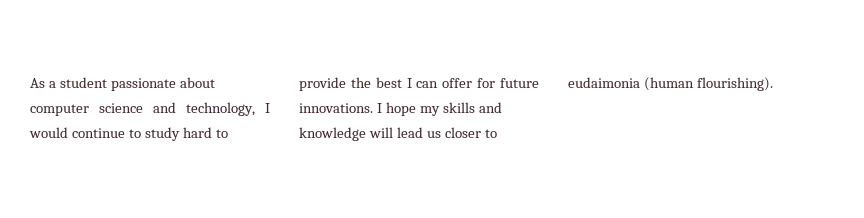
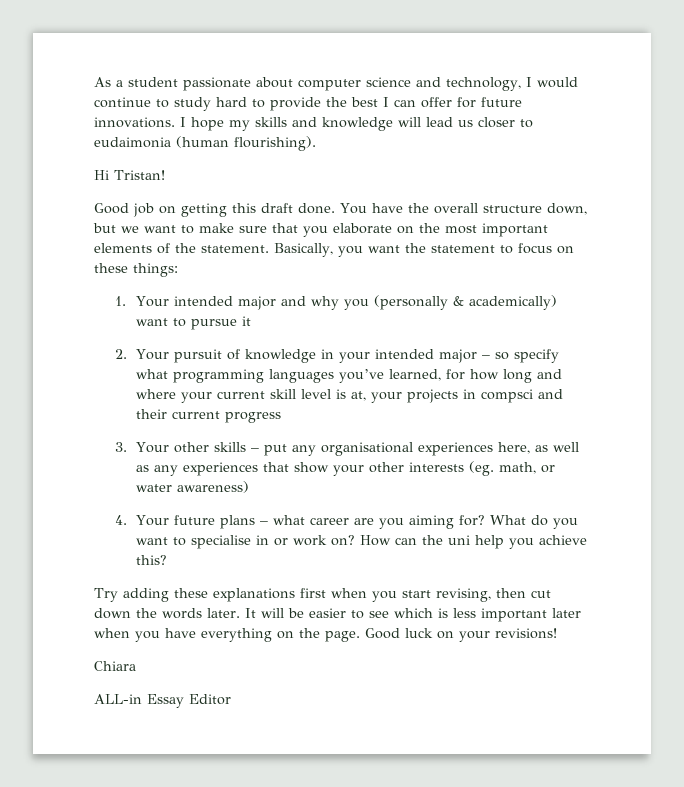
+ Hi Tristan!
+ Good job on getting this draft done. You have the overall structure down, but we want to make sure that you elaborate on the most important elements of the statement. Basically, you want the statement to focus on these things:
+ 1. Your intended major and why you (personally & academically) want to pursue it
+ 2. Your pursuit of knowledge in your intended major – so specify what programming languages you’ve learned, for how long and where your current skill level is at, your projects in compsci and their current progress
+ 3. Your other skills – put any organisational experiences here, as well as any experiences that show your other interests (eg. math, or water awareness)
+ 4. Your future plans – what career are you aiming for? What do you want to specialise in or work on? How can the uni help you achieve this?
+ Try adding these explanations first when you start revising, then cut down the words later. It will be easier to see which is less important later when you have everything on the page. Good luck on your revisions!
+ Chiara
+ ALL-in Essay Editor

